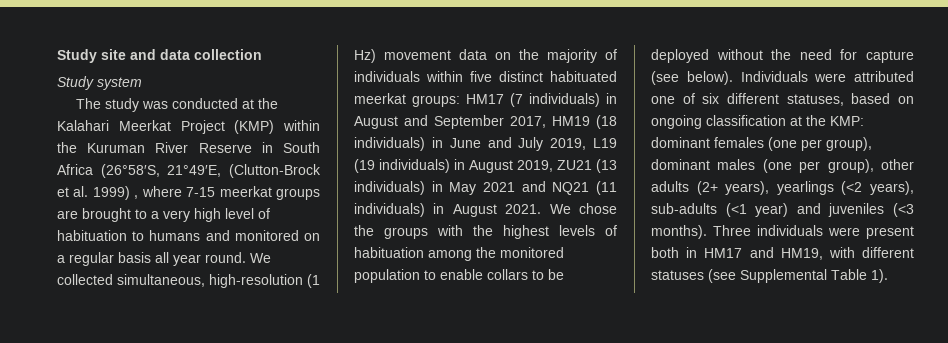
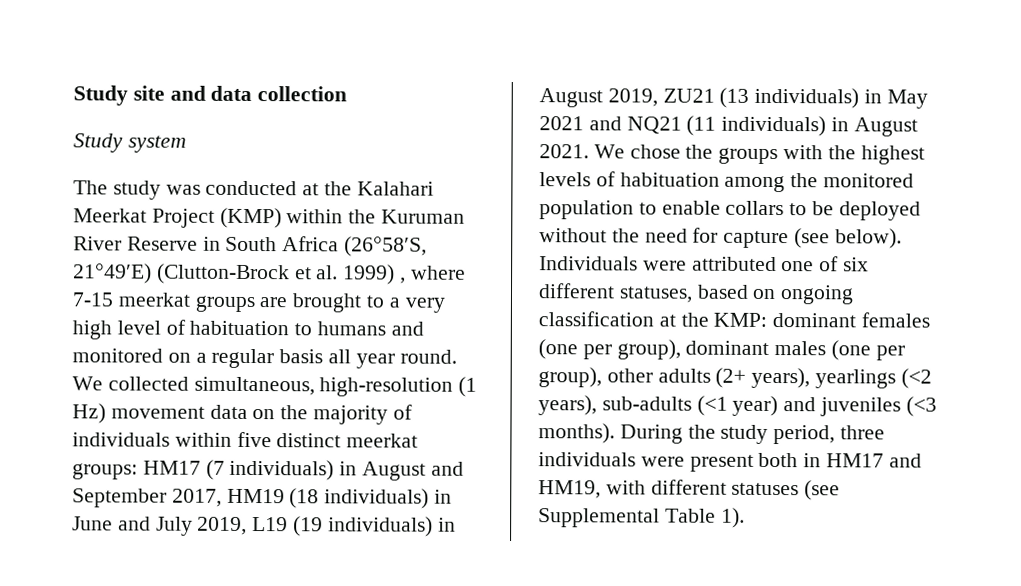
- The study was conducted at the Kalahari Meerkat Project (KMP) within the Kuruman River Reserve in South Africa (26°58′S, 21°49′E, (Clutton-Brock et al. 1999) , where 7-15 meerkat groups are brought to a very high level of habituation to humans and monitored on a regular basis all year round.
+ The study was conducted at the Kalahari Meerkat Project (KMP) within the Kuruman River Reserve in South Africa (26°58′S, 21°49′E) (Clutton-Brock et al. 1999) , where 7-15 meerkat groups are brought to a very high level of habituation to humans and monitored on a regular basis all year round.
- We collected simultaneous, high-resolution (1 Hz) movement data on the majority of individuals within five distinct habituated meerkat groups: HM17 (7 individuals) in August and September 2017, HM19 (18 individuals) in June and July 2019, L19 (19 individuals) in August 2019, ZU21 (13 individuals) in May 2021 and NQ21 (11 individuals) in August 2021.
+ We collected simultaneous, high-resolution (1 Hz) movement data on the majority of individuals within five distinct meerkat groups: HM17 (7 individuals) in August and September 2017, HM19 (18 individuals) in June and July 2019, L19 (19 individuals) in August 2019, ZU21 (13 individuals) in May 2021 and NQ21 (11 individuals) in August 2021.
- Three individuals were present both in HM17 and HM19, with different statuses (see Supplemental Table 1).
+ During the study period, three individuals were present both in HM17 and HM19, with different statuses (see Supplemental Table 1).

